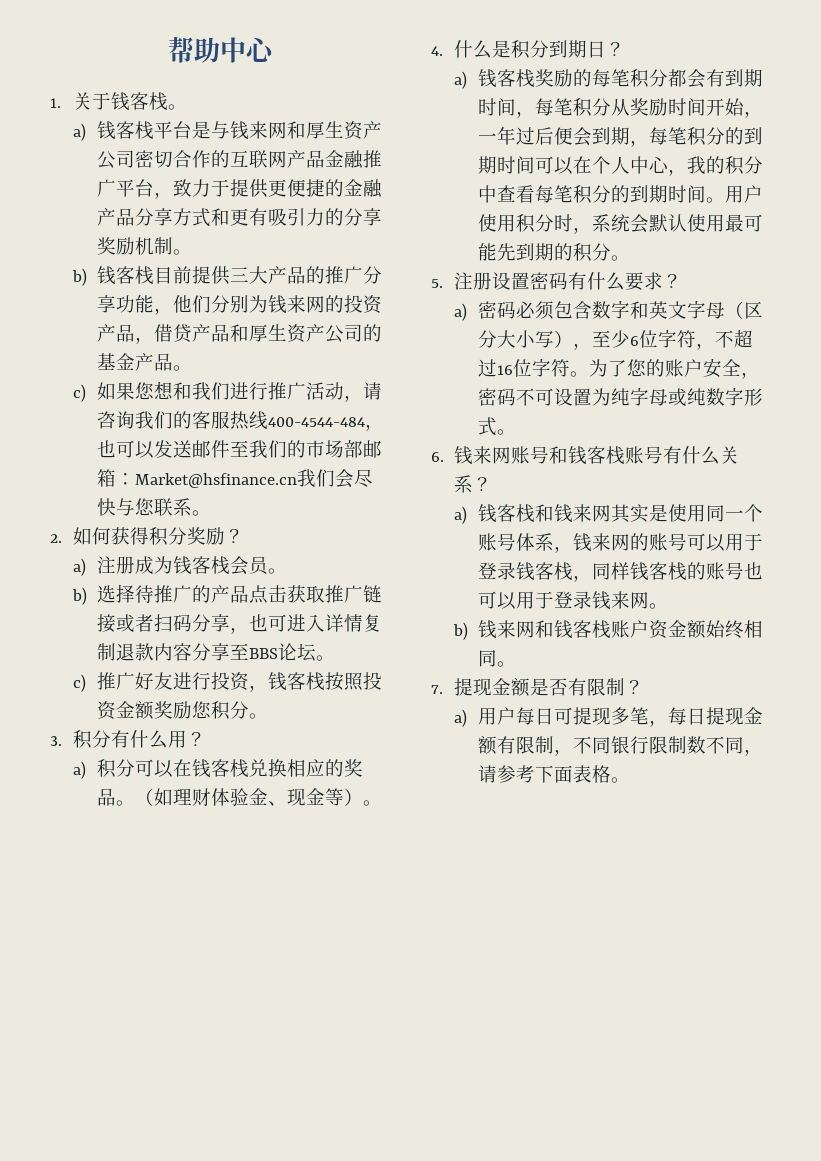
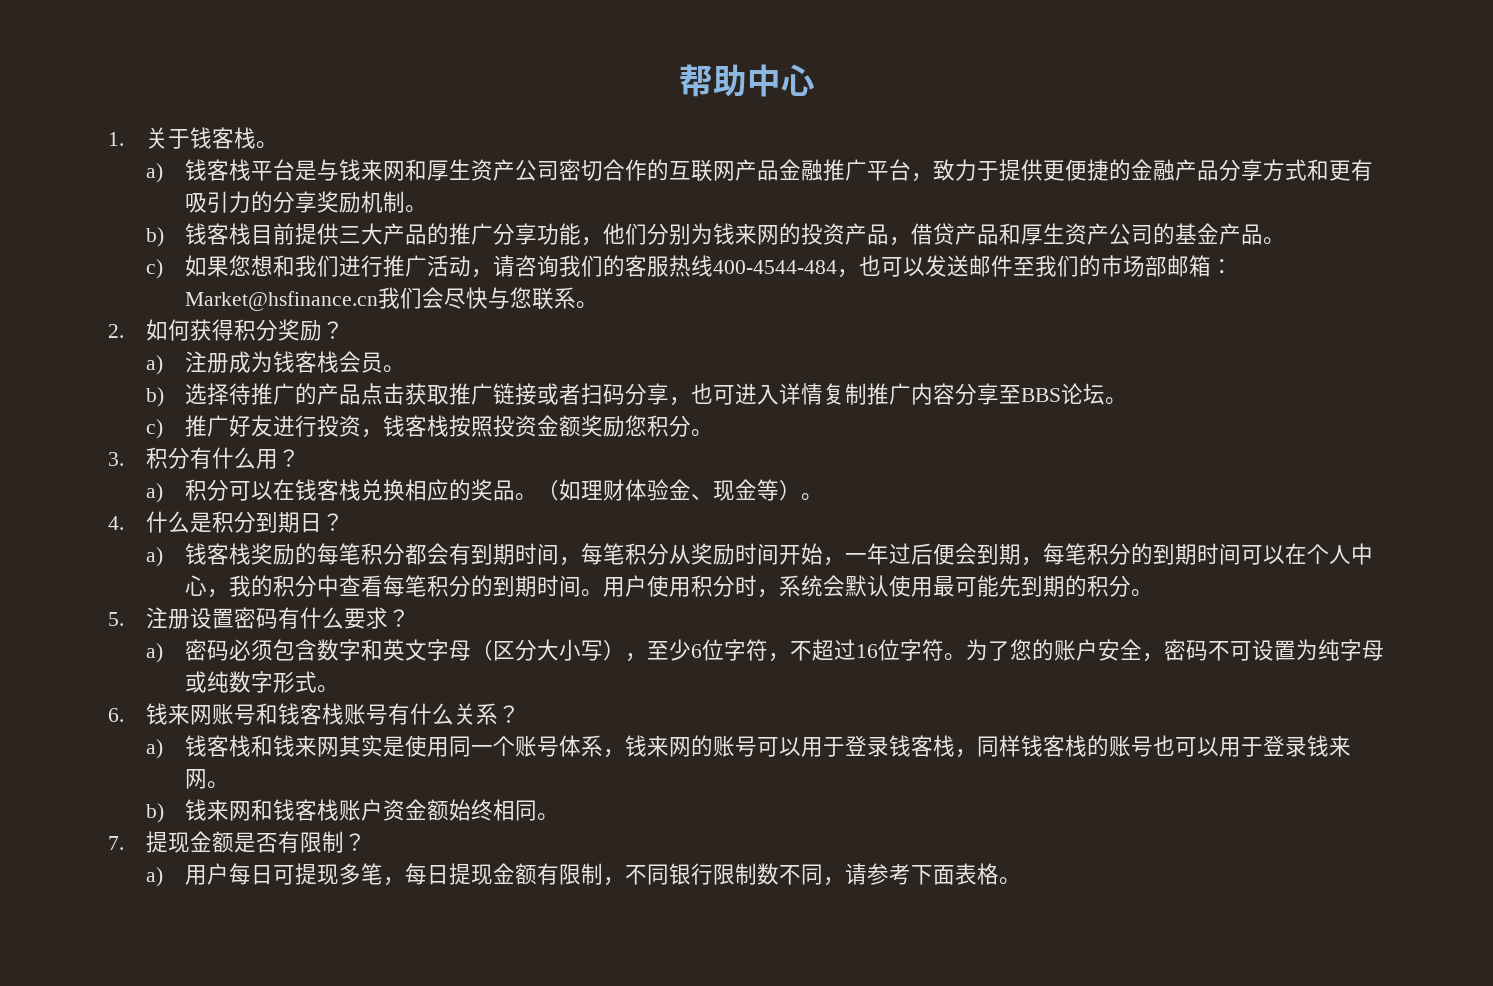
- b)选择待推广的产品点击获取推广链接或者扫码分享，也可进入详情复制退款内容分享至BBS论坛。
+ b)选择待推广的产品点击获取推广链接或者扫码分享，也可进入详情复制推广内容分享至BBS论坛。

